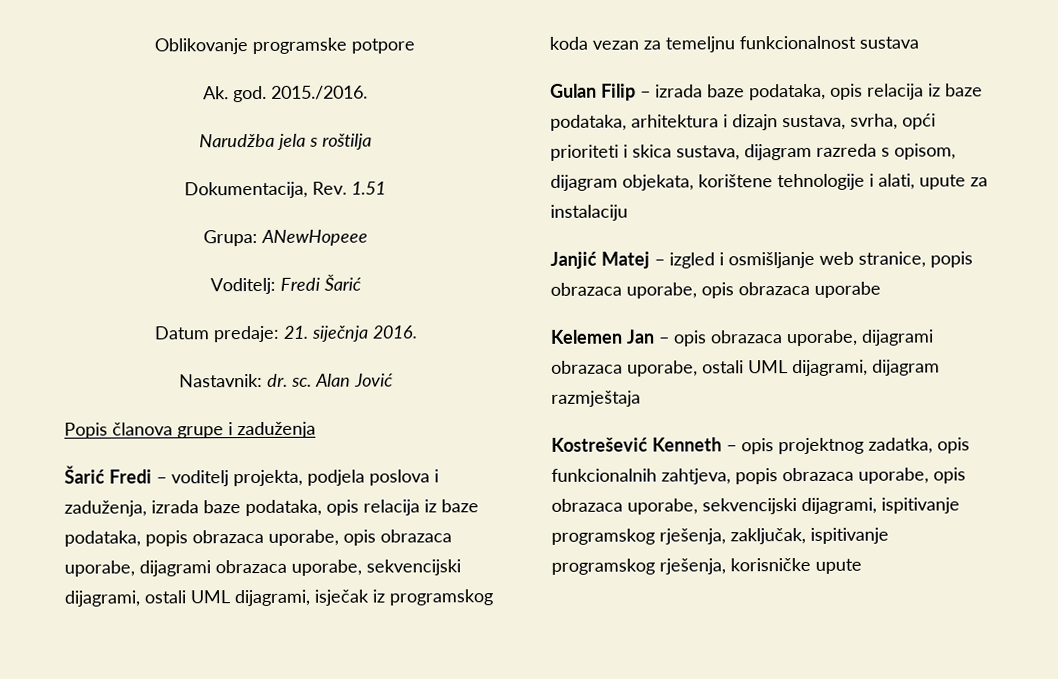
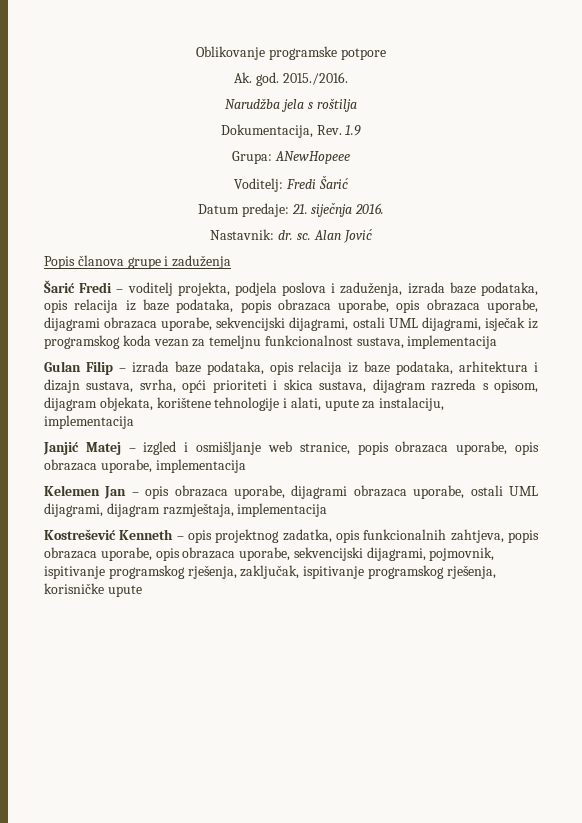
- Dokumentacija, Rev. 1.51
+ Dokumentacija, Rev. 1.9
- Šarić Fredi – voditelj projekta, podjela poslova i zaduženja, izrada baze podataka, opis relacija iz baze podataka, popis obrazaca uporabe, opis obrazaca uporabe, dijagrami obrazaca uporabe, sekvencijski dijagrami, ostali UML dijagrami, isječak iz programskog koda vezan za temeljnu funkcionalnost sustava
+ Šarić Fredi – voditelj projekta, podjela poslova i zaduženja, izrada baze podataka, opis relacija iz baze podataka, popis obrazaca uporabe, opis obrazaca uporabe, dijagrami obrazaca uporabe, sekvencijski dijagrami, ostali UML dijagrami, isječak iz programskog koda vezan za temeljnu funkcionalnost sustava, implementacija
- Gulan Filip – izrada baze podataka, opis relacija iz baze podataka, arhitektura i dizajn sustava, svrha, opći prioriteti i skica sustava, dijagram razreda s opisom, dijagram objekata, korištene tehnologije i alati, upute za instalaciju
+ Gulan Filip – izrada baze podataka, opis relacija iz baze podataka, arhitektura i dizajn sustava, svrha, opći prioriteti i skica sustava, dijagram razreda s opisom, dijagram objekata, korištene tehnologije i alati, upute za instalaciju, implementacija
- Janjić Matej – izgled i osmišljanje web stranice, popis obrazaca uporabe, opis obrazaca uporabe
+ Janjić Matej – izgled i osmišljanje web stranice, popis obrazaca uporabe, opis obrazaca uporabe, implementacija
- Kelemen Jan – opis obrazaca uporabe, dijagrami obrazaca uporabe, ostali UML dijagrami, dijagram razmještaja
+ Kelemen Jan – opis obrazaca uporabe, dijagrami obrazaca uporabe, ostali UML dijagrami, dijagram razmještaja, implementacija
- Kostrešević Kenneth – opis projektnog zadatka, opis funkcionalnih zahtjeva, popis obrazaca uporabe, opis obrazaca uporabe, sekvencijski dijagrami, ispitivanje programskog rješenja, zaključak, ispitivanje programskog rješenja, korisničke upute
+ Kostrešević Kenneth – opis projektnog zadatka, opis funkcionalnih zahtjeva, popis obrazaca uporabe, opis obrazaca uporabe, sekvencijski dijagrami, pojmovnik, ispitivanje programskog rješenja, zaključak, ispitivanje programskog rješenja, korisničke upute

